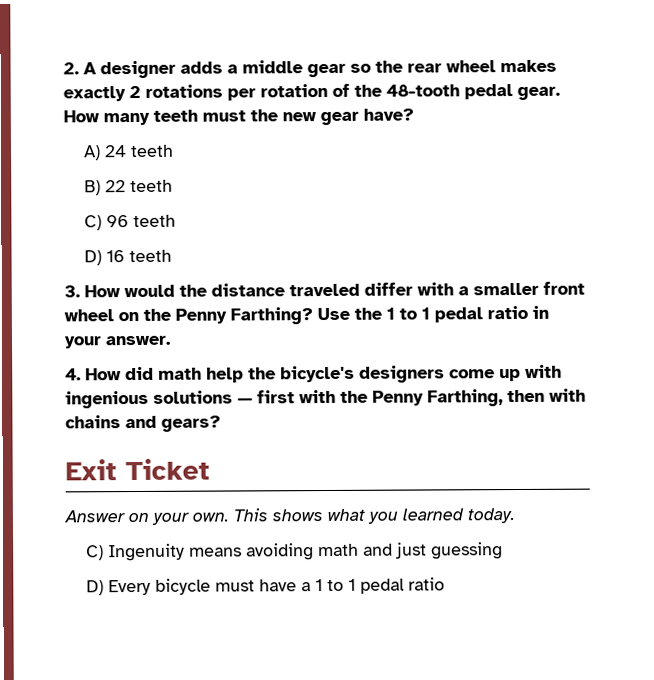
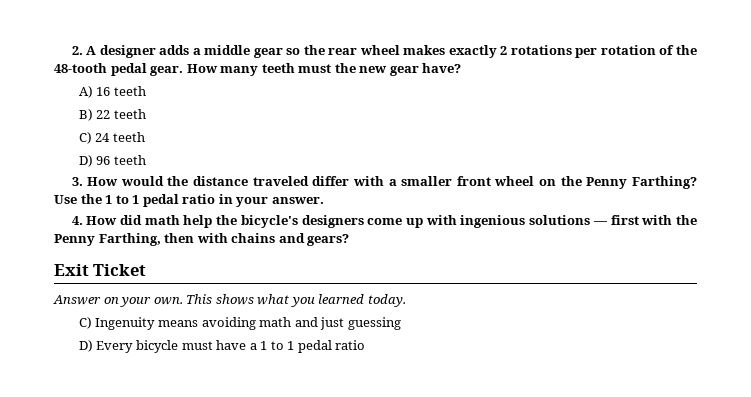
- A) 24 teeth
+ A) 16 teeth
- C) 96 teeth
+ C) 24 teeth
- D) 16 teeth
+ D) 96 teeth

